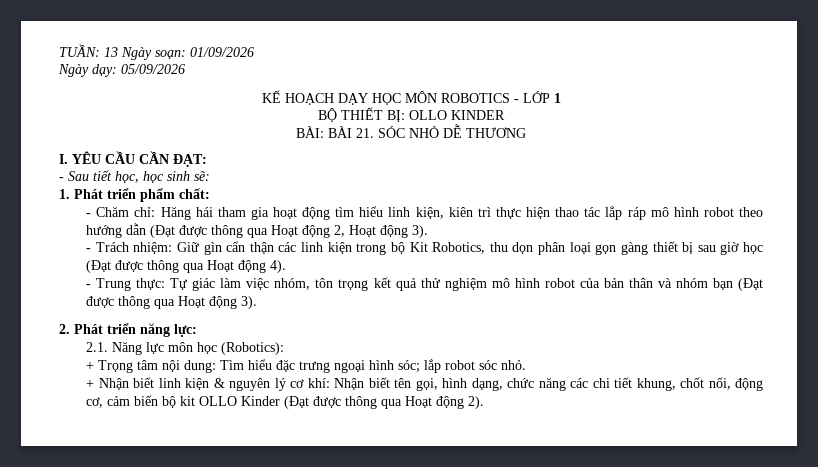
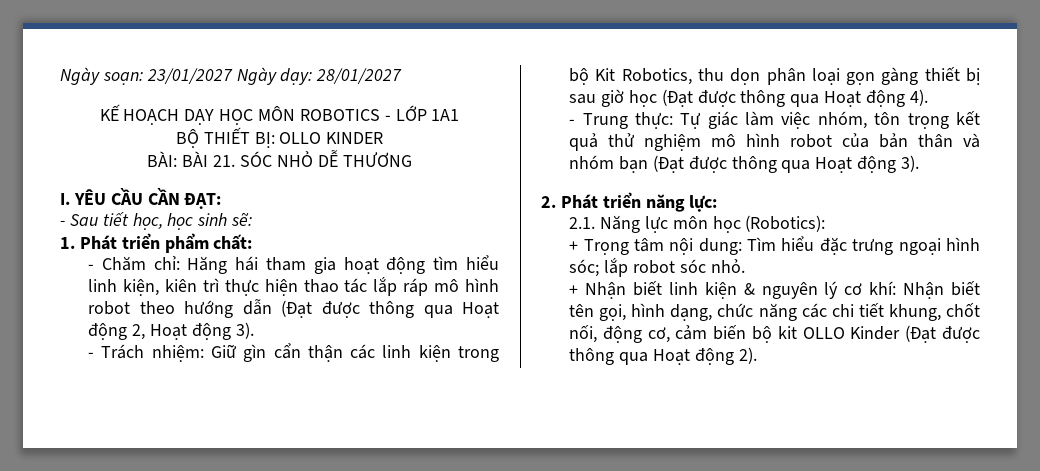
- TUẦN: 13 Ngày soạn: 01/09/2026
- Ngày dạy: 05/09/2026
+ Ngày soạn: 23/01/2027 Ngày dạy: 28/01/2027
- KẾ HOẠCH DẠY HỌC MÔN ROBOTICS - LỚP 1
+ KẾ HOẠCH DẠY HỌC MÔN ROBOTICS - LỚP 1A1

